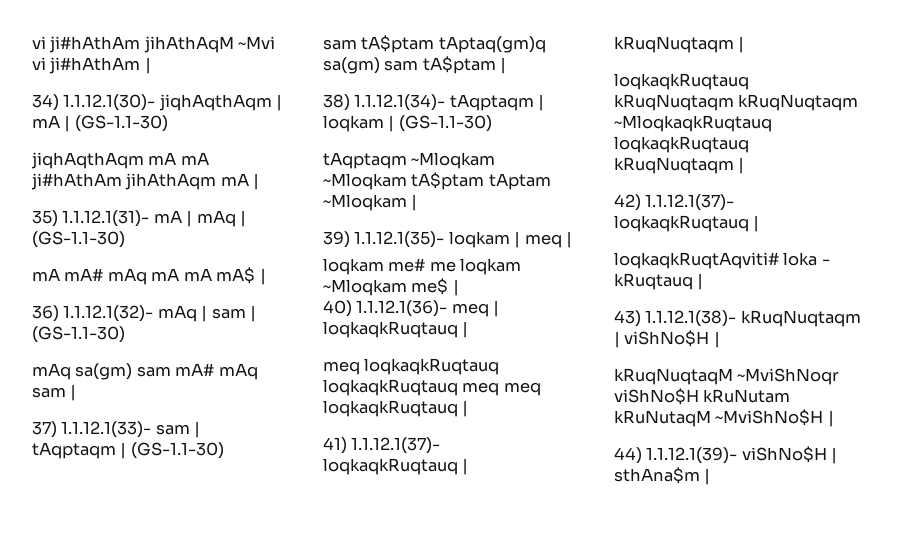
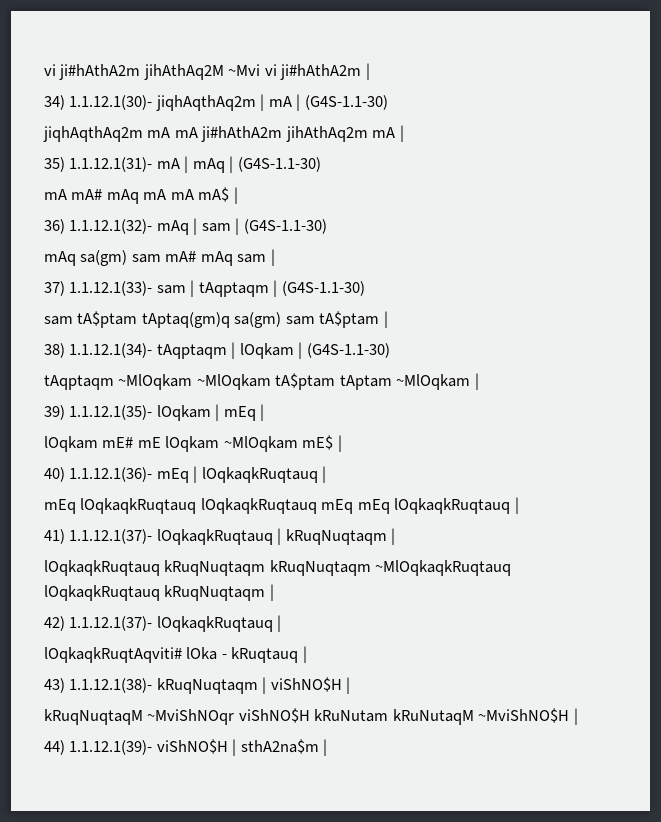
- vi ji#hAthAm jihAthAqM ~Mvi vi ji#hAthAm |
+ vi ji#hAthA2m jihAthAq2M ~Mvi vi ji#hAthA2m |
- 34) 1.1.12.1(30)- jiqhAqthAqm | mA | (GS-1.1-30)
- jiqhAqthAqm mA mA ji#hAthAm jihAthAqm mA |
+ 34) 1.1.12.1(30)- jiqhAqthAq2m | mA | (G4S-1.1-30)
+ jiqhAqthAq2m mA mA ji#hAthA2m jihAthAq2m mA |
- 35) 1.1.12.1(31)- mA | mAq | (GS-1.1-30)
+ 35) 1.1.12.1(31)- mA | mAq | (G4S-1.1-30)
- 36) 1.1.12.1(32)- mAq | sam | (GS-1.1-30)
+ 36) 1.1.12.1(32)- mAq | sam | (G4S-1.1-30)
- 37) 1.1.12.1(33)- sam | tAqptaqm | (GS-1.1-30)
+ 37) 1.1.12.1(33)- sam | tAqptaqm | (G4S-1.1-30)
- 38) 1.1.12.1(34)- tAqptaqm | loqkam | (GS-1.1-30)
- tAqptaqm ~Mloqkam ~Mloqkam tA$ptam tAptam ~Mloqkam |
+ 38) 1.1.12.1(34)- tAqptaqm | lOqkam | (G4S-1.1-30)
+ tAqptaqm ~MlOqkam ~MlOqkam tA$ptam tAptam ~MlOqkam |
- 39) 1.1.12.1(35)- loqkam | meq |
- loqkam me# me loqkam ~Mloqkam me$ |
- 40) 1.1.12.1(36)- meq | loqkaqkRuqtauq |
- meq loqkaqkRuqtauq loqkaqkRuqtauq meq meq loqkaqkRuqtauq |
+ 39) 1.1.12.1(35)- lOqkam | mEq |
+ lOqkam mE# mE lOqkam ~MlOqkam mE$ |
+ 40) 1.1.12.1(36)- mEq | lOqkaqkRuqtauq |
+ mEq lOqkaqkRuqtauq lOqkaqkRuqtauq mEq mEq lOqkaqkRuqtauq |
- 41) 1.1.12.1(37)- loqkaqkRuqtauq | kRuqNuqtaqm |
+ 41) 1.1.12.1(37)- lOqkaqkRuqtauq | kRuqNuqtaqm |
- loqkaqkRuqtauq kRuqNuqtaqm kRuqNuqtaqm ~MloqkaqkRuqtauq loqkaqkRuqtauq kRuqNuqtaqm |
+ lOqkaqkRuqtauq kRuqNuqtaqm kRuqNuqtaqm ~MlOqkaqkRuqtauq lOqkaqkRuqtauq kRuqNuqtaqm |
- 42) 1.1.12.1(37)- loqkaqkRuqtauq |
- loqkaqkRuqtAqviti# loka - kRuqtauq |
+ 42) 1.1.12.1(37)- lOqkaqkRuqtauq |
+ lOqkaqkRuqtAqviti# lOka - kRuqtauq |
- 43) 1.1.12.1(38)- kRuqNuqtaqm | viShNo$H |
+ 43) 1.1.12.1(38)- kRuqNuqtaqm | viShNO$H |
- kRuqNuqtaqM ~MviShNoqr viShNo$H kRuNutam kRuNutaqM ~MviShNo$H |
+ kRuqNuqtaqM ~MviShNOqr viShNO$H kRuNutam kRuNutaqM ~MviShNO$H |
- 44) 1.1.12.1(39)- viShNo$H | sthAna$m |
+ 44) 1.1.12.1(39)- viShNO$H | sthA2na$m |

